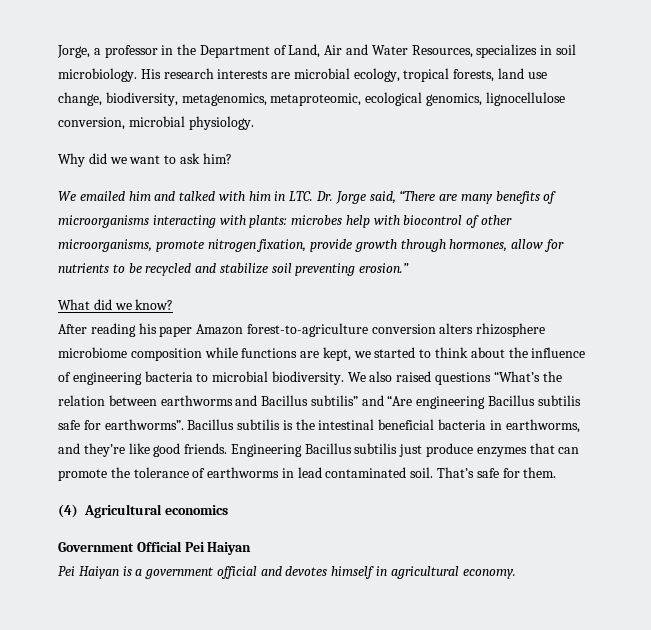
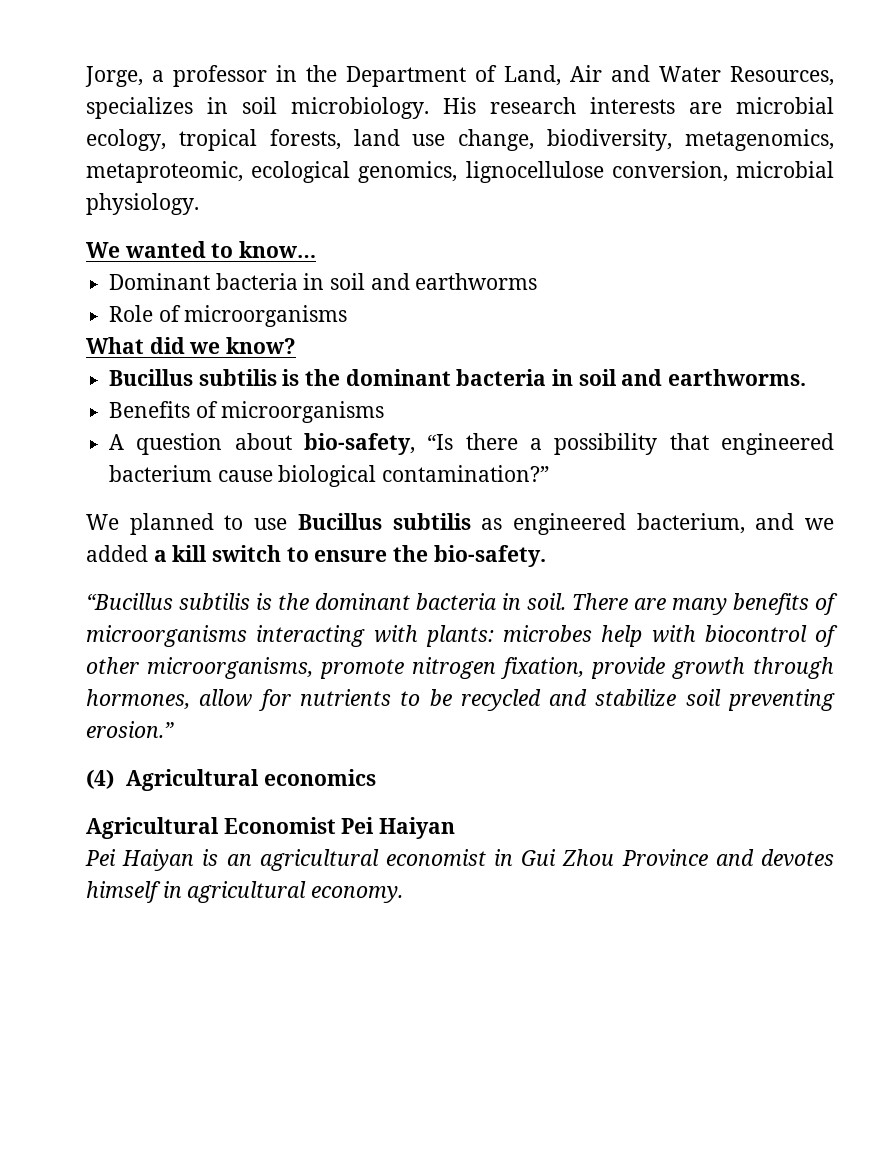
- Why did we want to ask him?
- We emailed him and talked with him in LTC. Dr. Jorge said, “There are many benefits of microorganisms interacting with plants: microbes help with biocontrol of other microorganisms, promote nitrogen fixation, provide growth through hormones, allow for nutrients to be recycled and stabilize soil preventing erosion.”
+ We wanted to know…
+ Dominant bacteria in soil and earthworms
+ Role of microorganisms
+ What did we know?
+ Bucillus subtilis is the dominant bacteria in soil and earthworms.
+ Benefits of microorganisms
+ A question about bio-safety, “Is there a possibility that engineered bacterium cause biological contamination?”
+ We planned to use Bucillus subtilis as engineered bacterium, and we added a kill switch to ensure the bio-safety.
+ “Bucillus subtilis is the dominant bacteria in soil. There are many benefits of microorganisms interacting with plants: microbes help with biocontrol of other microorganisms, promote nitrogen fixation, provide growth through hormones, allow for nutrients to be recycled and stabilize soil preventing erosion.”
- What did we know?
- After reading his paper Amazon forest-to-agriculture conversion alters rhizosphere microbiome composition while functions are kept, we started to think about the influence of engineering bacteria to microbial biodiversity. We also raised questions “What’s the relation between earthworms and Bacillus subtilis” and “Are engineering Bacillus subtilis safe for earthworms”. Bacillus subtilis is the intestinal beneficial bacteria in earthworms, and they’re like good friends. Engineering Bacillus subtilis just produce enzymes that can promote the tolerance of earthworms in lead contaminated soil. That’s safe for them.
- Government Official Pei Haiyan
+ Agricultural Economist Pei Haiyan
- Pei Haiyan is a government official and devotes himself in agricultural economy.
+ Pei Haiyan is an agricultural economist in Gui Zhou Province and devotes himself in agricultural economy.

